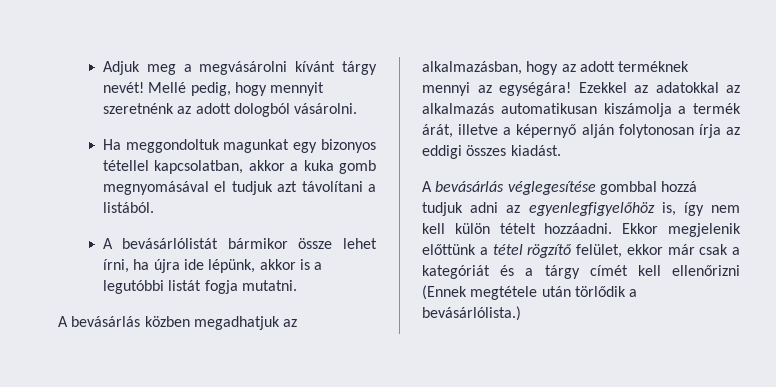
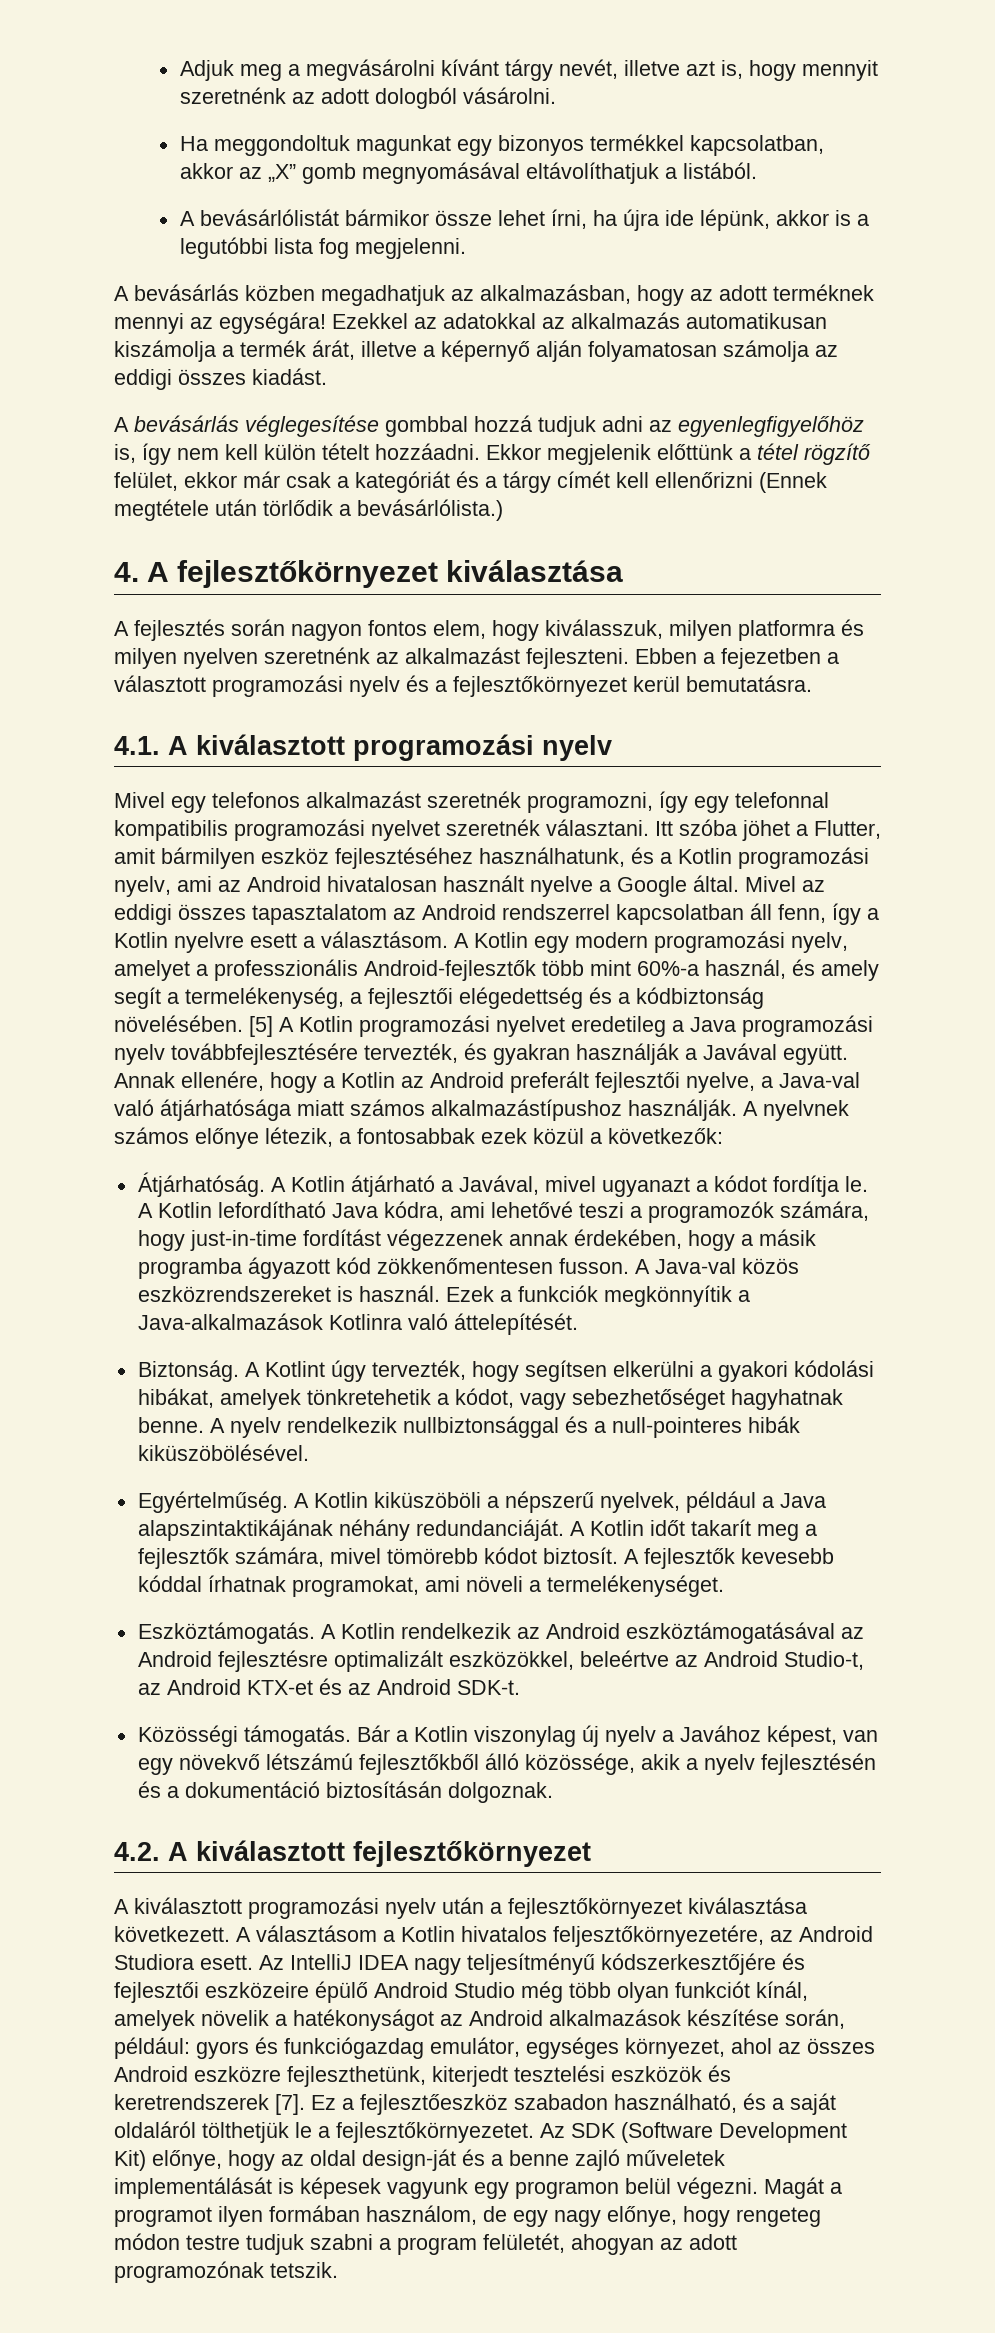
- Adjuk meg a megvásárolni kívánt tárgy nevét! Mellé pedig, hogy mennyit szeretnénk az adott dologból vásárolni.
+ Adjuk meg a megvásárolni kívánt tárgy nevét, illetve azt is, hogy mennyit szeretnénk az adott dologból vásárolni.
- Ha meggondoltuk magunkat egy bizonyos tétellel kapcsolatban, akkor a kuka gomb megnyomásával el tudjuk azt távolítani a listából.
+ Ha meggondoltuk magunkat egy bizonyos termékkel kapcsolatban, akkor az „X” gomb megnyomásával eltávolíthatjuk a listából.
- A bevásárlólistát bármikor össze lehet írni, ha újra ide lépünk, akkor is a legutóbbi listát fogja mutatni.
+ A bevásárlólistát bármikor össze lehet írni, ha újra ide lépünk, akkor is a legutóbbi lista fog megjelenni.
- Ezekkel az adatokkal az alkalmazás automatikusan kiszámolja a termék árát, illetve a képernyő alján folytonosan írja az eddigi összes kiadást.
+ Ezekkel az adatokkal az alkalmazás automatikusan kiszámolja a termék árát, illetve a képernyő alján folyamatosan számolja az eddigi összes kiadást.
+ 4. A fejlesztőkörnyezet kiválasztása
+ A fejlesztés során nagyon fontos elem, hogy kiválasszuk, milyen platformra és milyen nyelven szeretnénk az alkalmazást fejleszteni. Ebben a fejezetben a választott programozási nyelv és a fejlesztőkörnyezet kerül bemutatásra.
+ 4.1. A kiválasztott programozási nyelv
+ Mivel egy telefonos alkalmazást szeretnék programozni, így egy telefonnal kompatibilis programozási nyelvet szeretnék választani. Itt szóba jöhet a Flutter, amit bármilyen eszköz fejlesztéséhez használhatunk, és a Kotlin programozási nyelv, ami az Android hivatalosan használt nyelve a Google által. Mivel az eddigi összes tapasztalatom az Android rendszerrel kapcsolatban áll fenn, így a Kotlin nyelvre esett a választásom. A Kotlin egy modern programozási nyelv, amelyet a professzionális Android-fejlesztők több mint 60%-a használ, és amely segít a termelékenység, a fejlesztői elégedettség és a kódbiztonság növelésében. [5] A Kotlin programozási nyelvet eredetileg a Java programozási nyelv továbbfejlesztésére tervezték, és gyakran használják a Javával együtt. Annak ellenére, hogy a Kotlin az Android preferált fejlesztői nyelve, a Java-val való átjárhatósága miatt számos alkalmazástípushoz használják. A nyelvnek számos előnye létezik, a fontosabbak ezek közül a következők:
+ Átjárhatóság. A Kotlin átjárható a Javával, mivel ugyanazt a kódot fordítja le. A Kotlin lefordítható Java kódra, ami lehetővé teszi a programozók számára, hogy just-in-time fordítást végezzenek annak érdekében, hogy a másik programba ágyazott kód zökkenőmentesen fusson. A Java-val közös eszközrendszereket is használ. Ezek a funkciók megkönnyítik a Java-alkalmazások Kotlinra való áttelepítését.
+ Biztonság. A Kotlint úgy tervezték, hogy segítsen elkerülni a gyakori kódolási hibákat, amelyek tönkretehetik a kódot, vagy sebezhetőséget hagyhatnak benne. A nyelv rendelkezik nullbiztonsággal és a null-pointeres hibák kiküszöbölésével.
+ Egyértelműség. A Kotlin kiküszöböli a népszerű nyelvek, például a Java alapszintaktikájának néhány redundanciáját. A Kotlin időt takarít meg a fejlesztők számára, mivel tömörebb kódot biztosít. A fejlesztők kevesebb kóddal írhatnak programokat, ami növeli a termelékenységet.
+ Eszköztámogatás. A Kotlin rendelkezik az Android eszköztámogatásával az Android fejlesztésre optimalizált eszközökkel, beleértve az Android Studio-t, az Android KTX-et és az Android SDK-t.
+ Közösségi támogatás. Bár a Kotlin viszonylag új nyelv a Javához képest, van egy növekvő létszámú fejlesztőkből álló közössége, akik a nyelv fejlesztésén és a dokumentáció biztosításán dolgoznak.
+ 4.2. A kiválasztott fejlesztőkörnyezet
+ A kiválasztott programozási nyelv után a fejlesztőkörnyezet kiválasztása következett. A választásom a Kotlin hivatalos feljesztőkörnyezetére, az Android Studiora esett. Az IntelliJ IDEA nagy teljesítményű kódszerkesztőjére és fejlesztői eszközeire épülő Android Studio még több olyan funkciót kínál, amelyek növelik a hatékonyságot az Android alkalmazások készítése során, például: gyors és funkciógazdag emulátor, egységes környezet, ahol az összes Android eszközre fejleszthetünk, kiterjedt tesztelési eszközök és keretrendszerek [7]. Ez a fejlesztőeszköz szabadon használható, és a saját oldaláról tölthetjük le a fejlesztőkörnyezetet. Az SDK (Software Development Kit) előnye, hogy az oldal design-ját és a benne zajló műveletek implementálását is képesek vagyunk egy programon belül végezni. Magát a programot ilyen formában használom, de egy nagy előnye, hogy rengeteg módon testre tudjuk szabni a program felületét, ahogyan az adott programozónak tetszik.

